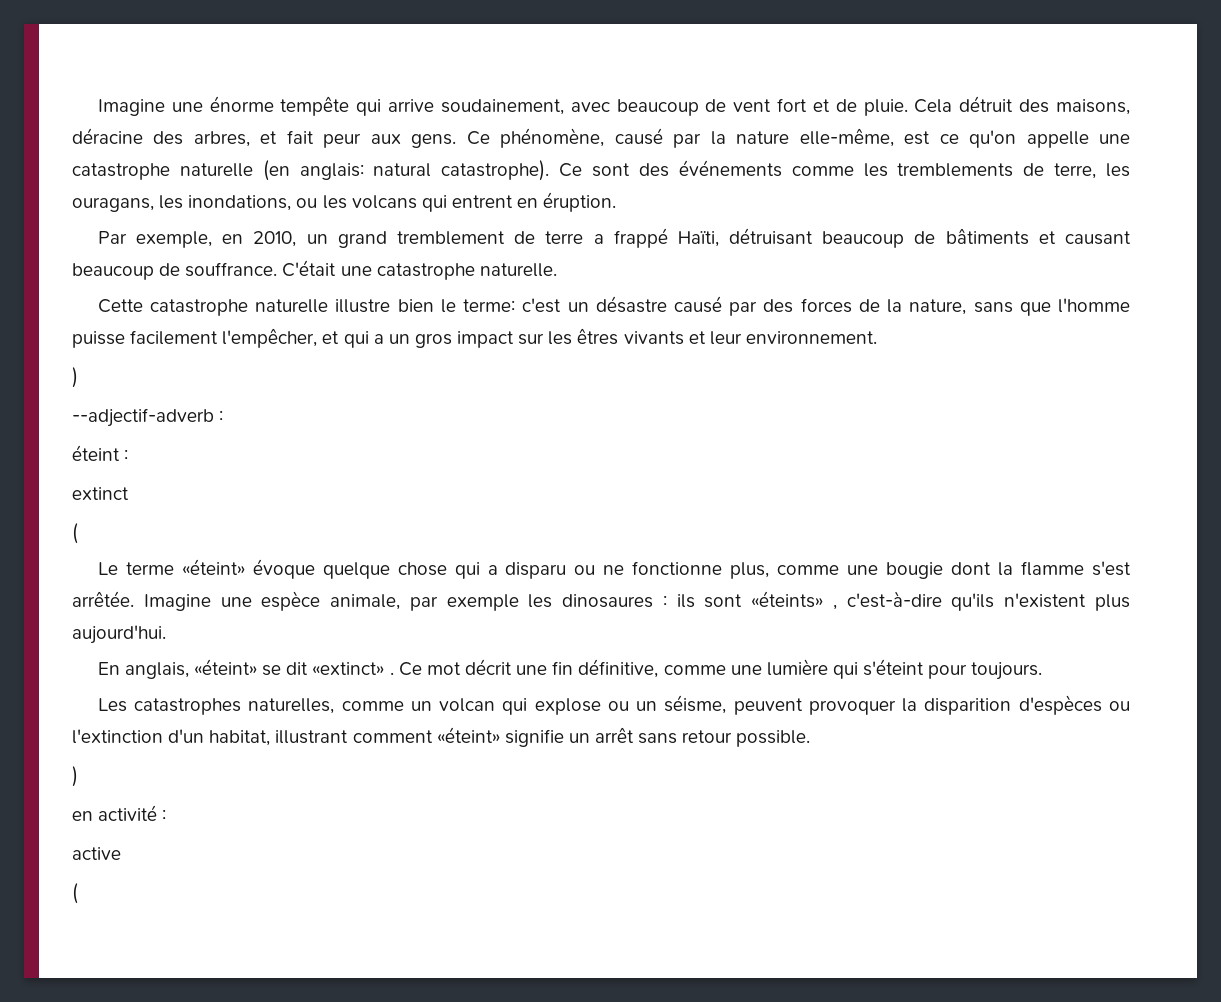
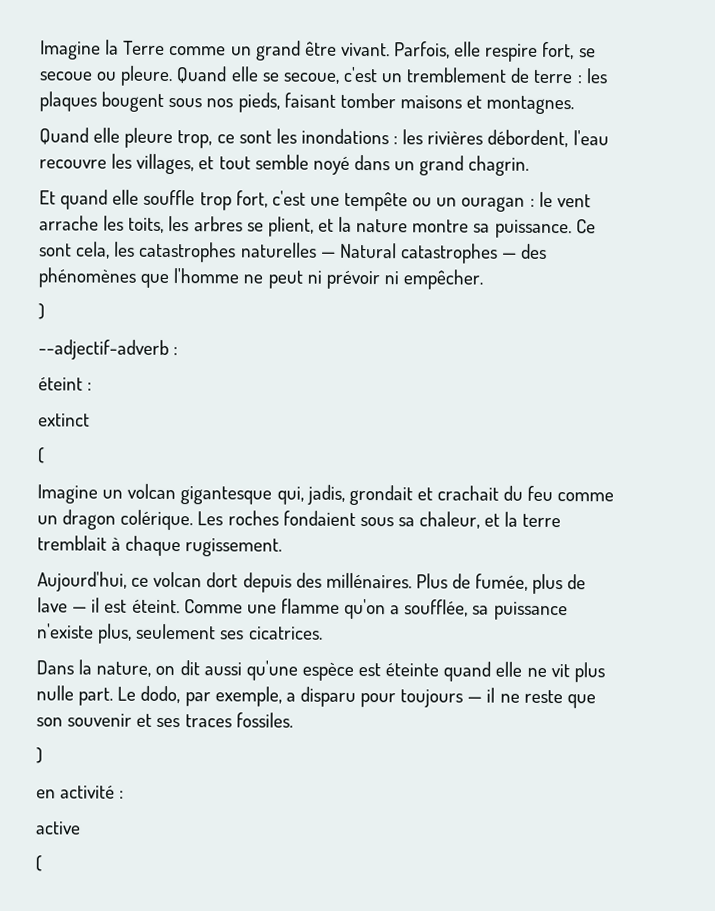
- Imagine une énorme tempête qui arrive soudainement, avec beaucoup de vent fort et de pluie. Cela détruit des maisons, déracine des arbres, et fait peur aux gens. Ce phénomène, causé par la nature elle-même, est ce qu'on appelle une catastrophe naturelle (en anglais: natural catastrophe). Ce sont des événements comme les tremblements de terre, les ouragans, les inondations, ou les volcans qui entrent en éruption.
- Par exemple, en 2010, un grand tremblement de terre a frappé Haïti, détruisant beaucoup de bâtiments et causant beaucoup de souffrance. C'était une catastrophe naturelle.
- Cette catastrophe naturelle illustre bien le terme: c'est un désastre causé par des forces de la nature, sans que l'homme puisse facilement l'empêcher, et qui a un gros impact sur les êtres vivants et leur environnement.
+ Imagine la Terre comme un grand être vivant. Parfois, elle respire fort, se secoue ou pleure. Quand elle se secoue, c'est un tremblement de terre : les plaques bougent sous nos pieds, faisant tomber maisons et montagnes.
+ Quand elle pleure trop, ce sont les inondations : les rivières débordent, l'eau recouvre les villages, et tout semble noyé dans un grand chagrin.
+ Et quand elle souffle trop fort, c'est une tempête ou un ouragan : le vent arrache les toits, les arbres se plient, et la nature montre sa puissance. Ce sont cela, les catastrophes naturelles — Natural catastrophes — des phénomènes que l'homme ne peut ni prévoir ni empêcher.
- Le terme «éteint» évoque quelque chose qui a disparu ou ne fonctionne plus, comme une bougie dont la flamme s'est arrêtée. Imagine une espèce animale, par exemple les dinosaures : ils sont «éteints» , c'est-à-dire qu'ils n'existent plus aujourd'hui.
- En anglais, «éteint» se dit «extinct» . Ce mot décrit une fin définitive, comme une lumière qui s'éteint pour toujours.
- Les catastrophes naturelles, comme un volcan qui explose ou un séisme, peuvent provoquer la disparition d'espèces ou l'extinction d'un habitat, illustrant comment «éteint» signifie un arrêt sans retour possible.
+ Imagine un volcan gigantesque qui, jadis, grondait et crachait du feu comme un dragon colérique. Les roches fondaient sous sa chaleur, et la terre tremblait à chaque rugissement.
+ Aujourd'hui, ce volcan dort depuis des millénaires. Plus de fumée, plus de lave — il est éteint. Comme une flamme qu'on a soufflée, sa puissance n'existe plus, seulement ses cicatrices.
+ Dans la nature, on dit aussi qu'une espèce est éteinte quand elle ne vit plus nulle part. Le dodo, par exemple, a disparu pour toujours — il ne reste que son souvenir et ses traces fossiles.

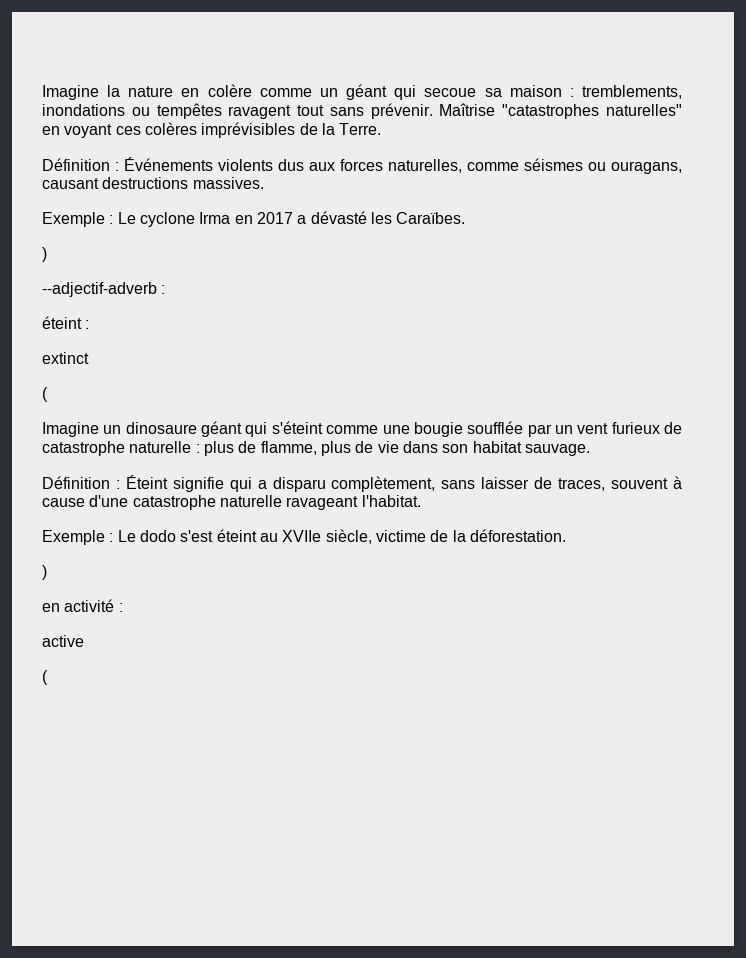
- Imagine la Terre comme un grand être vivant. Parfois, elle respire fort, se secoue ou pleure. Quand elle se secoue, c'est un tremblement de terre : les plaques bougent sous nos pieds, faisant tomber maisons et montagnes.
- Quand elle pleure trop, ce sont les inondations : les rivières débordent, l'eau recouvre les villages, et tout semble noyé dans un grand chagrin.
- Et quand elle souffle trop fort, c'est une tempête ou un ouragan : le vent arrache les toits, les arbres se plient, et la nature montre sa puissance. Ce sont cela, les catastrophes naturelles — Natural catastrophes — des phénomènes que l'homme ne peut ni prévoir ni empêcher.
+ Imagine la nature en colère comme un géant qui secoue sa maison : tremblements, inondations ou tempêtes ravagent tout sans prévenir. Maîtrise "catastrophes naturelles" en voyant ces colères imprévisibles de la Terre.
+ Définition : Événements violents dus aux forces naturelles, comme séismes ou ouragans, causant destructions massives.
+ Exemple : Le cyclone Irma en 2017 a dévasté les Caraïbes.
- Imagine un volcan gigantesque qui, jadis, grondait et crachait du feu comme un dragon colérique. Les roches fondaient sous sa chaleur, et la terre tremblait à chaque rugissement.
- Aujourd'hui, ce volcan dort depuis des millénaires. Plus de fumée, plus de lave — il est éteint. Comme une flamme qu'on a soufflée, sa puissance n'existe plus, seulement ses cicatrices.
- Dans la nature, on dit aussi qu'une espèce est éteinte quand elle ne vit plus nulle part. Le dodo, par exemple, a disparu pour toujours — il ne reste que son souvenir et ses traces fossiles.
+ Imagine un dinosaure géant qui s'éteint comme une bougie soufflée par un vent furieux de catastrophe naturelle : plus de flamme, plus de vie dans son habitat sauvage.
+ Définition : Éteint signifie qui a disparu complètement, sans laisser de traces, souvent à cause d'une catastrophe naturelle ravageant l'habitat.
+ Exemple : Le dodo s'est éteint au XVIIe siècle, victime de la déforestation.

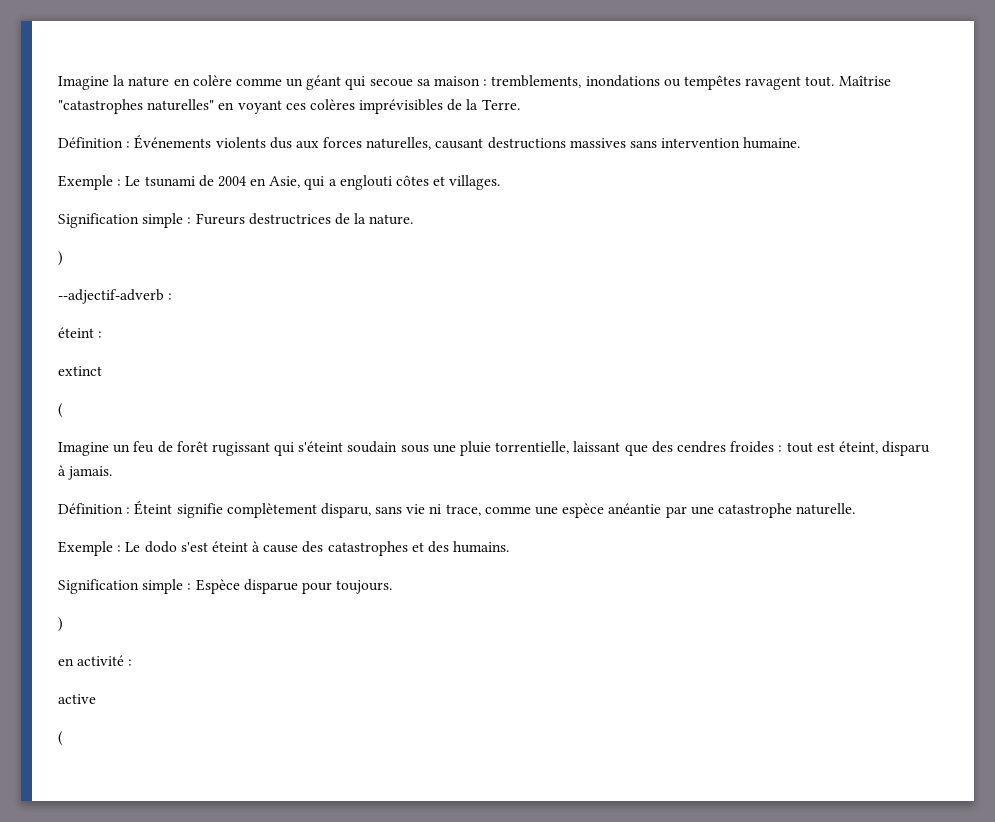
- Imagine la nature en colère comme un géant qui secoue sa maison : tremblements, inondations ou tempêtes ravagent tout sans prévenir.
+ Imagine la nature en colère comme un géant qui secoue sa maison : tremblements, inondations ou tempêtes ravagent tout.
- Définition : Événements violents dus aux forces naturelles, comme séismes ou ouragans, causant destructions massives.
- Exemple : Le cyclone Irma en 2017 a dévasté les Caraïbes.
+ Définition : Événements violents dus aux forces naturelles, causant destructions massives sans intervention humaine.
+ Exemple : Le tsunami de 2004 en Asie, qui a englouti côtes et villages.
+ Signification simple : Fureurs destructrices de la nature.
- Imagine un dinosaure géant qui s'éteint comme une bougie soufflée par un vent furieux de catastrophe naturelle : plus de flamme, plus de vie dans son habitat sauvage.
- Définition : Éteint signifie qui a disparu complètement, sans laisser de traces, souvent à cause d'une catastrophe naturelle ravageant l'habitat.
+ Imagine un feu de forêt rugissant qui s'éteint soudain sous une pluie torrentielle, laissant que des cendres froides : tout est éteint, disparu à jamais.
+ Définition : Éteint signifie complètement disparu, sans vie ni trace, comme une espèce anéantie par une catastrophe naturelle.
- Exemple : Le dodo s'est éteint au XVIIe siècle, victime de la déforestation.
+ Exemple : Le dodo s'est éteint à cause des catastrophes et des humains.
+ Signification simple : Espèce disparue pour toujours.

